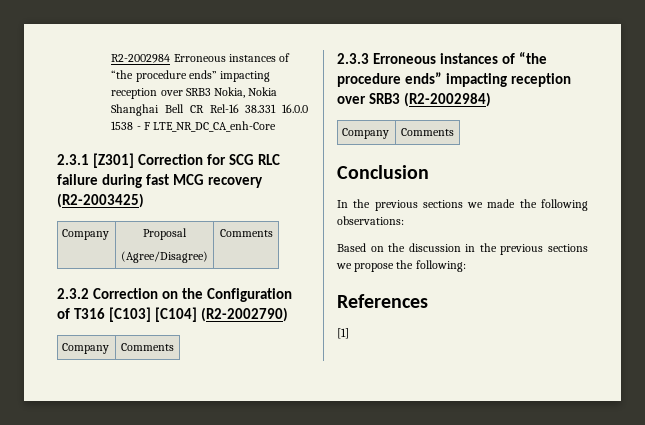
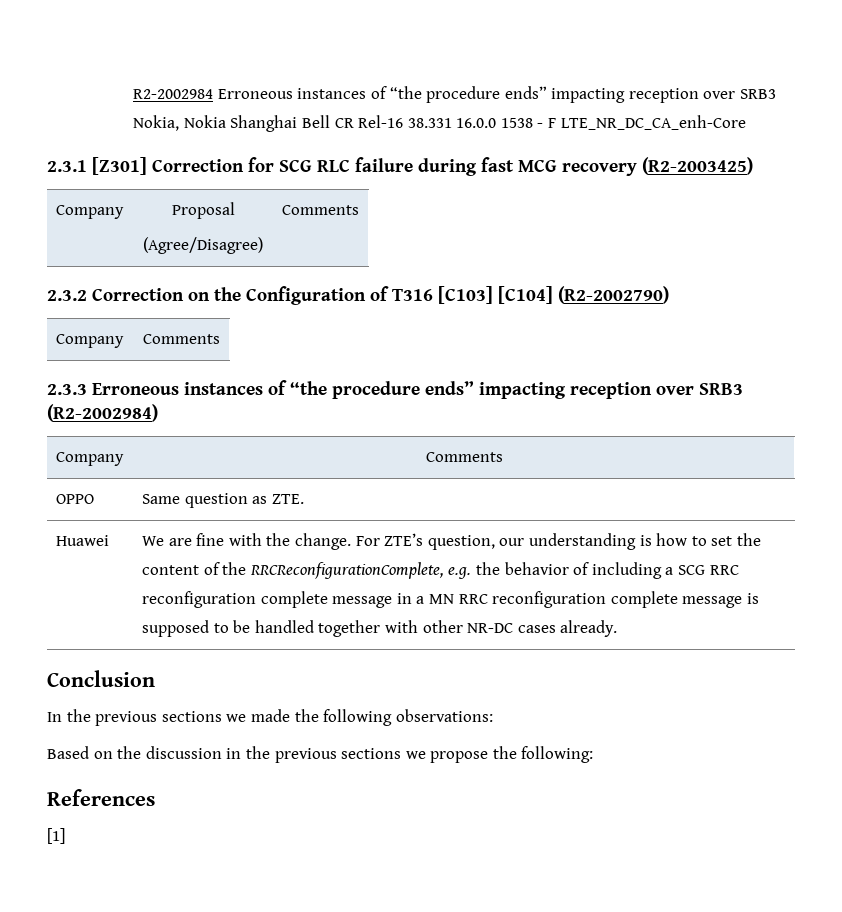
+ OPPO | Same question as ZTE.
+ Huawei | We are fine with the change. For ZTE’s question, our understanding is how to set the content of the RRCReconfigurationComplete, e.g. the behavior of including a SCG RRC reconfiguration complete message in a MN RRC reconfiguration complete message is supposed to be handled together with other NR-DC cases already.

